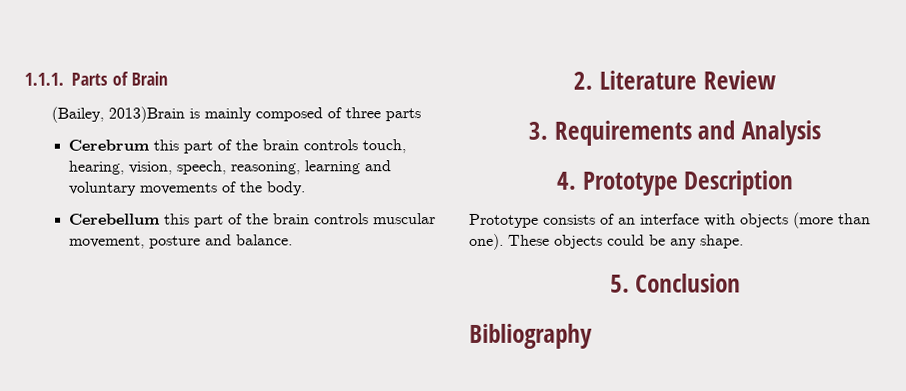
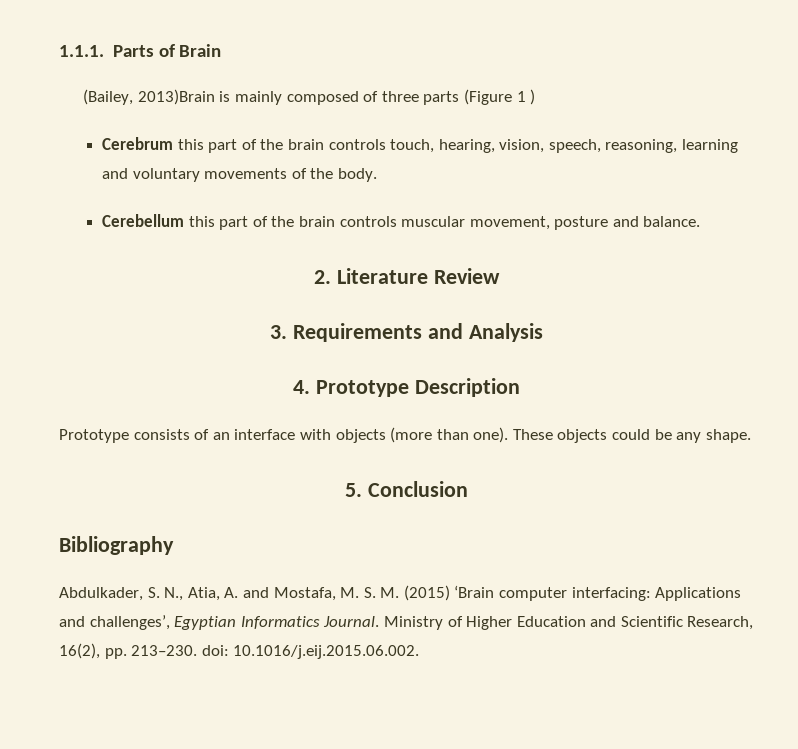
- (Bailey, 2013)Brain is mainly composed of three parts
+ (Bailey, 2013)Brain is mainly composed of three parts (Figure 1 )
+ Abdulkader, S. N., Atia, A. and Mostafa, M. S. M. (2015) ‘Brain computer interfacing: Applications and challenges’, Egyptian Informatics Journal. Ministry of Higher Education and Scientific Research, 16(2), pp. 213–230. doi: 10.1016/j.eij.2015.06.002.

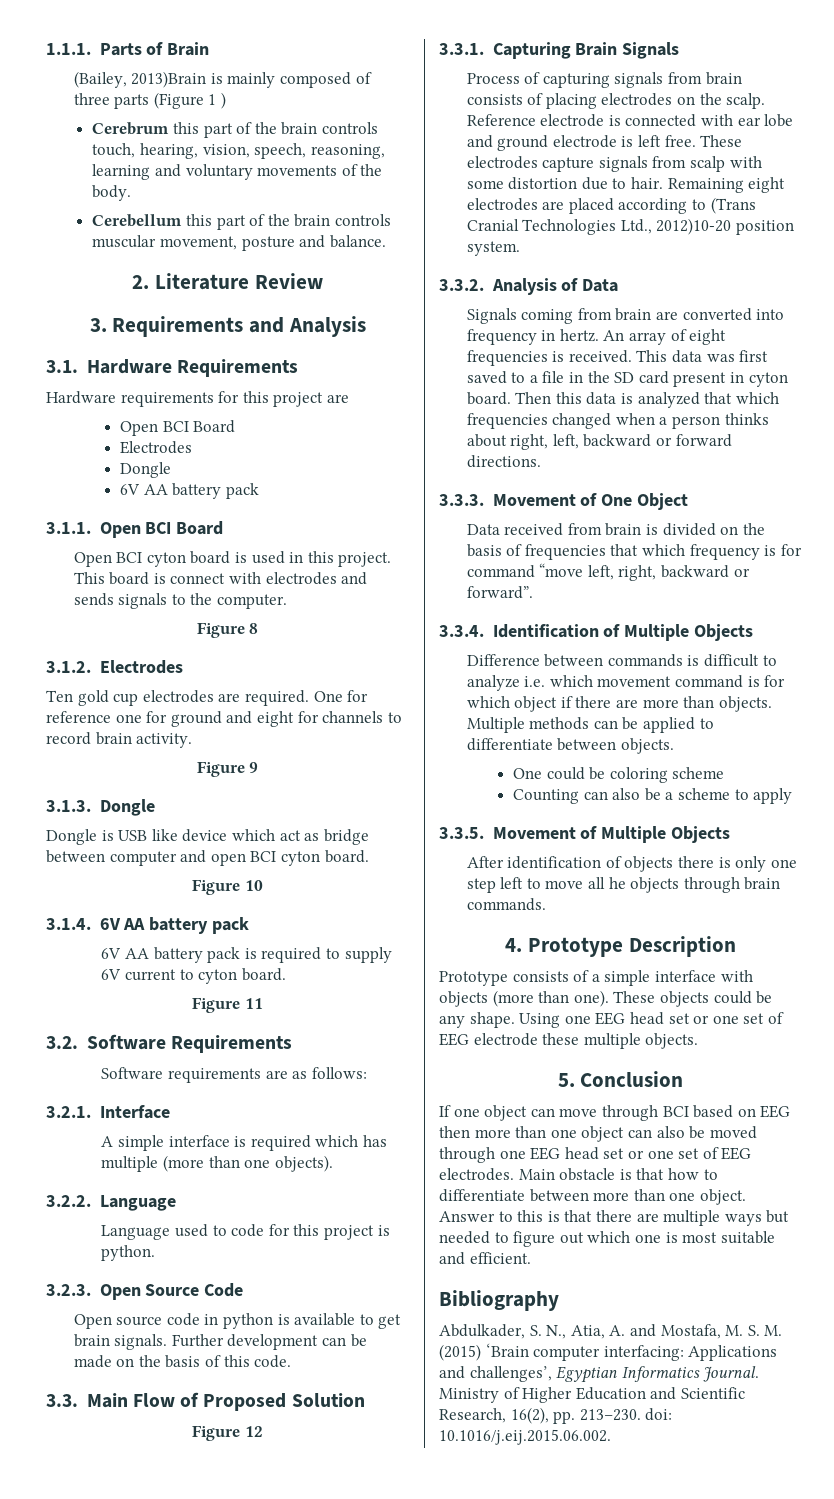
+ 3.1. Hardware Requirements
+ Hardware requirements for this project are
+ Open BCI Board
+ Electrodes
+ Dongle
+ 6V AA battery pack
+ 3.1.1. Open BCI Board
+ Open BCI cyton board is used in this project. This board is connect with electrodes and sends signals to the computer.
+ Figure 8
+ 3.1.2. Electrodes
+ Ten gold cup electrodes are required. One for reference one for ground and eight for channels to record brain activity.
+ Figure 9
+ 3.1.3. Dongle
+ Dongle is USB like device which act as bridge between computer and open BCI cyton board.
+ Figure 10
+ 3.1.4. 6V AA battery pack
+ 6V AA battery pack is required to supply 6V current to cyton board.
+ Figure 11
+ 3.2. Software Requirements
+ Software requirements are as follows:
+ 3.2.1. Interface
+ A simple interface is required which has multiple (more than one objects).
+ 3.2.2. Language
+ Language used to code for this project is python.
+ 3.2.3. Open Source Code
+ Open source code in python is available to get brain signals. Further development can be made on the basis of this code.
+ 3.3. Main Flow of Proposed Solution
+ Figure 12
+ 3.3.1. Capturing Brain Signals
+ Process of capturing signals from brain consists of placing electrodes on the scalp. Reference electrode is connected with ear lobe and ground electrode is left free. These electrodes capture signals from scalp with some distortion due to hair. Remaining eight electrodes are placed according to (Trans Cranial Technologies Ltd., 2012)10-20 position system.
+ 3.3.2. Analysis of Data
+ Signals coming from brain are converted into frequency in hertz. An array of eight frequencies is received. This data was first saved to a file in the SD card present in cyton board. Then this data is analyzed that which frequencies changed when a person thinks about right, left, backward or forward directions.
+ 3.3.3. Movement of One Object
+ Data received from brain is divided on the basis of frequencies that which frequency is for command “move left, right, backward or forward”.
+ 3.3.4. Identification of Multiple Objects
+ Difference between commands is difficult to analyze i.e. which movement command is for which object if there are more than objects. Multiple methods can be applied to differentiate between objects.
+ One could be coloring scheme
+ Counting can also be a scheme to apply
+ 3.3.5. Movement of Multiple Objects
+ After identification of objects there is only one step left to move all he objects through brain commands.
- Prototype consists of an interface with objects (more than one).
+ Prototype consists of a simple interface with objects (more than one).
- These objects could be any shape.
+ These objects could be any shape. Using one EEG head set or one set of EEG electrode these multiple objects.
  5. Conclusion
+ If one object can move through BCI based on EEG then more than one object can also be moved through one EEG head set or one set of EEG electrodes. Main obstacle is that how to differentiate between more than one object. Answer to this is that there are multiple ways but needed to figure out which one is most suitable and efficient.

